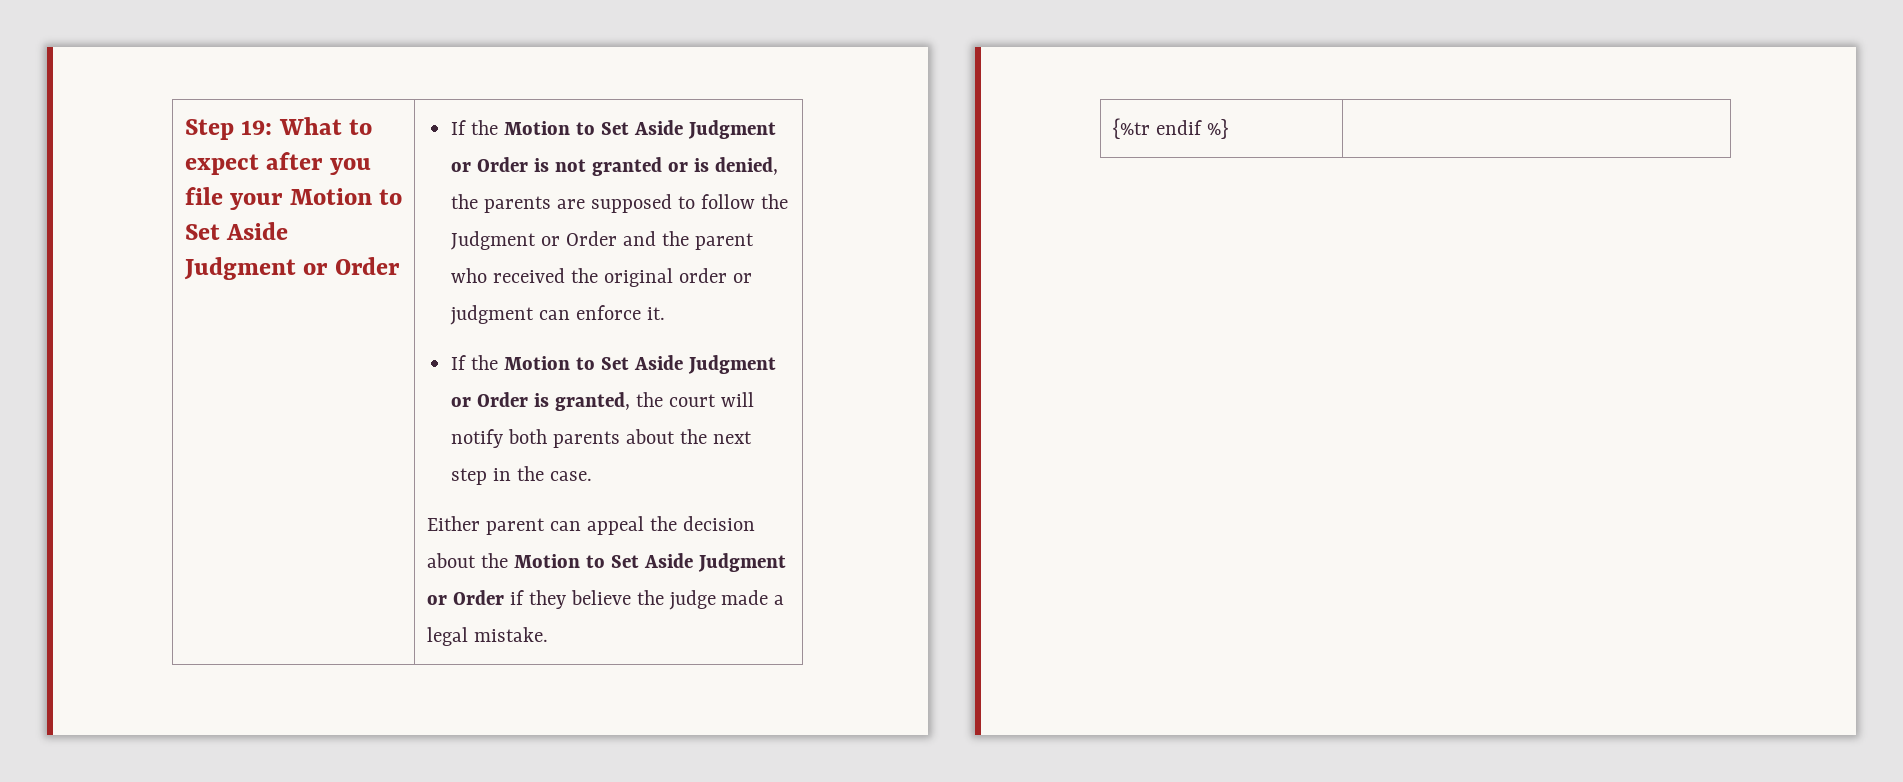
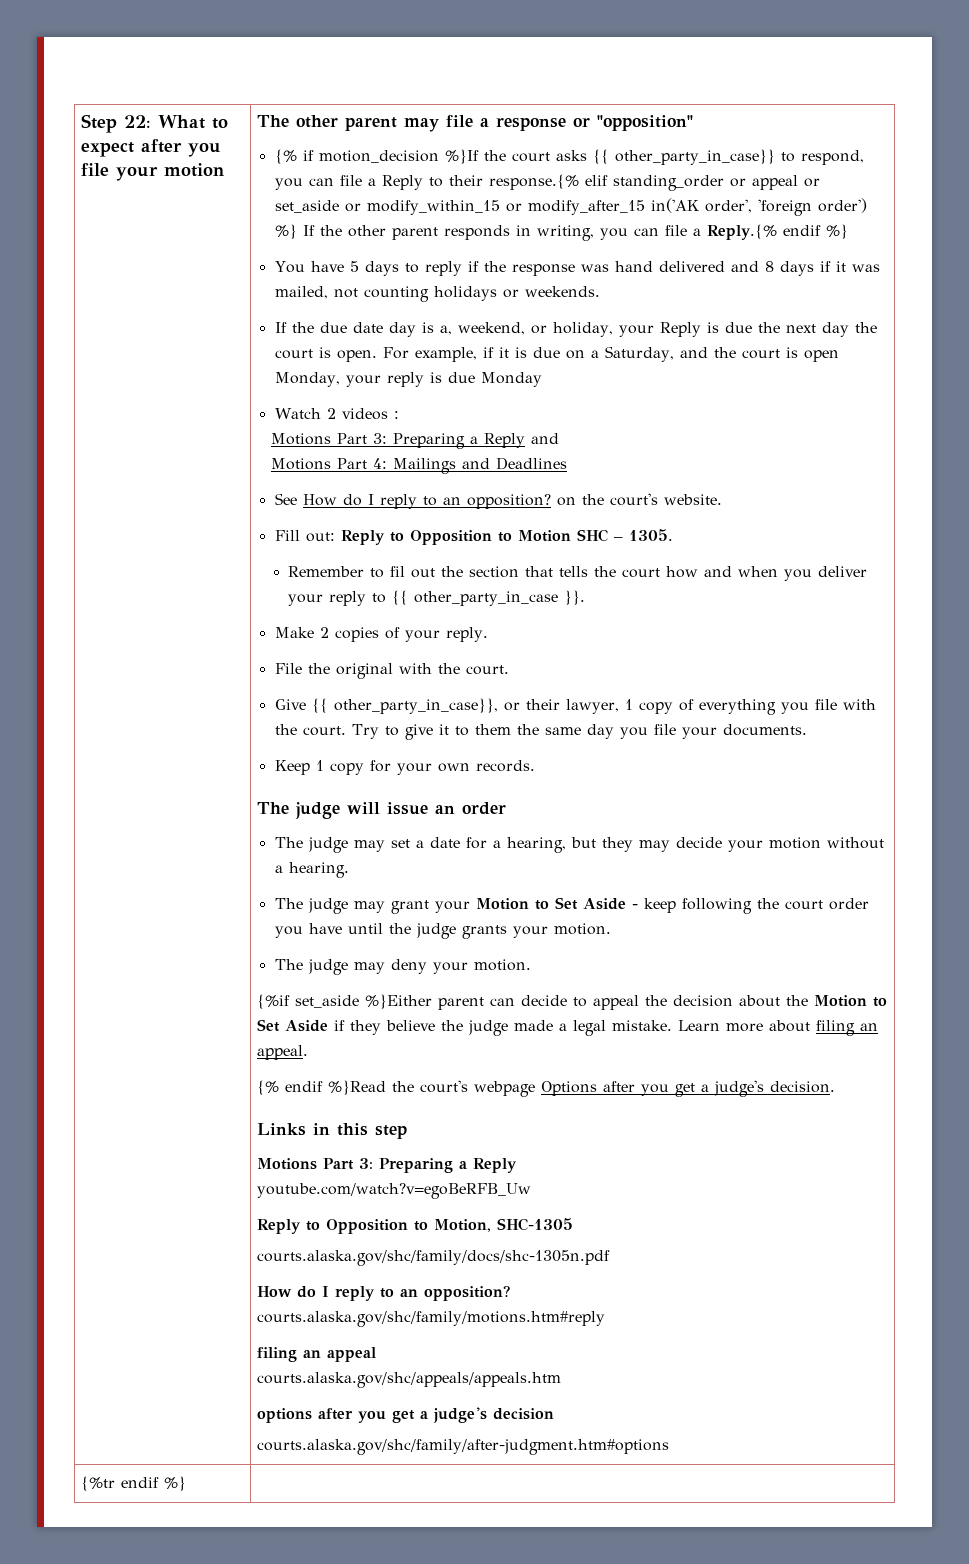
- Step 19: What to expect after you file your Motion to Set Aside Judgment or Order | If the Motion to Set Aside Judgment or Order is not granted or is denied, the parents are supposed to follow the Judgment or Order and the parent who received the original order or judgment can enforce it.
- If the Motion to Set Aside Judgment or Order is granted, the court will notify both parents about the next step in the case.
- Either parent can appeal the decision about the Motion to Set Aside Judgment or Order if they believe the judge made a legal mistake.
+ Step 22: What to expect after you file your motion | The other parent may file a response or "opposition"
+ {% if motion_decision %}If the court asks {{ other_party_in_case}} to respond, you can file a Reply to their response.{% elif standing_order or appeal or set_aside or modify_within_15 or modify_after_15 in('AK order', 'foreign order') %} If the other parent responds in writing, you can file a Reply.{% endif %}
+ You have 5 days to reply if the response was hand delivered and 8 days if it was mailed, not counting holidays or weekends.
+ If the due date day is a, weekend, or holiday, your Reply is due the next day the court is open. For example, if it is due on a Saturday, and the court is open Monday, your reply is due Monday
+ Watch 2 videos :
+ Motions Part 3: Preparing a Reply and
+ Motions Part 4: Mailings and Deadlines
+ See How do I reply to an opposition? on the court's website.
+ Fill out: Reply to Opposition to Motion SHC – 1305.
+ Remember to fil out the section that tells the court how and when you deliver your reply to {{ other_party_in_case }}.
+ Make 2 copies of your reply.
+ File the original with the court.
+ Give {{ other_party_in_case}}, or their lawyer, 1 copy of everything you file with the court. Try to give it to them the same day you file your documents.
+ Keep 1 copy for your own records.
+ The judge will issue an order
+ The judge may set a date for a hearing, but they may decide your motion without a hearing.
+ The judge may grant your Motion to Set Aside - keep following the court order you have until the judge grants your motion.
+ The judge may deny your motion.
+ {%if set_aside %}Either parent can decide to appeal the decision about the Motion to Set Aside if they believe the judge made a legal mistake. Learn more about filing an appeal.
+ {% endif %}Read the court's webpage Options after you get a judge's decision.
+ Links in this step
+ Motions Part 3: Preparing a Reply
+ youtube.com/watch?v=egoBeRFB_Uw
+ Reply to Opposition to Motion, SHC-1305
+ courts.alaska.gov/shc/family/docs/shc-1305n.pdf
+ How do I reply to an opposition?
+ courts.alaska.gov/shc/family/motions.htm#reply
+ filing an appeal
+ courts.alaska.gov/shc/appeals/appeals.htm
+ options after you get a judge's decision
+ courts.alaska.gov/shc/family/after-judgment.htm#options

